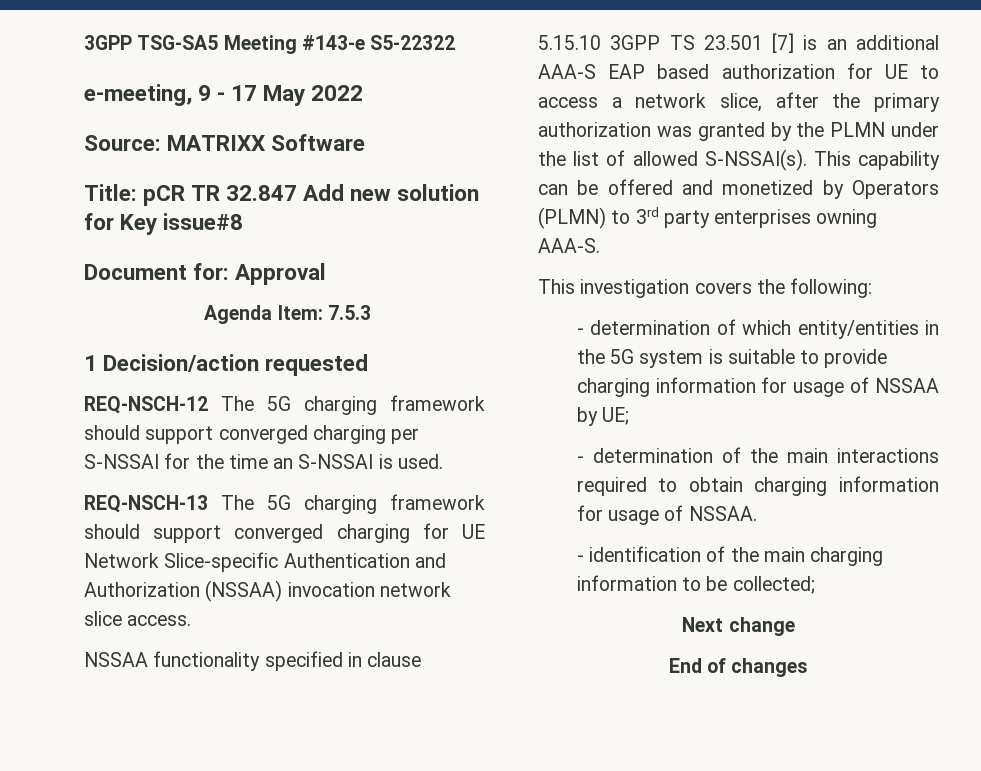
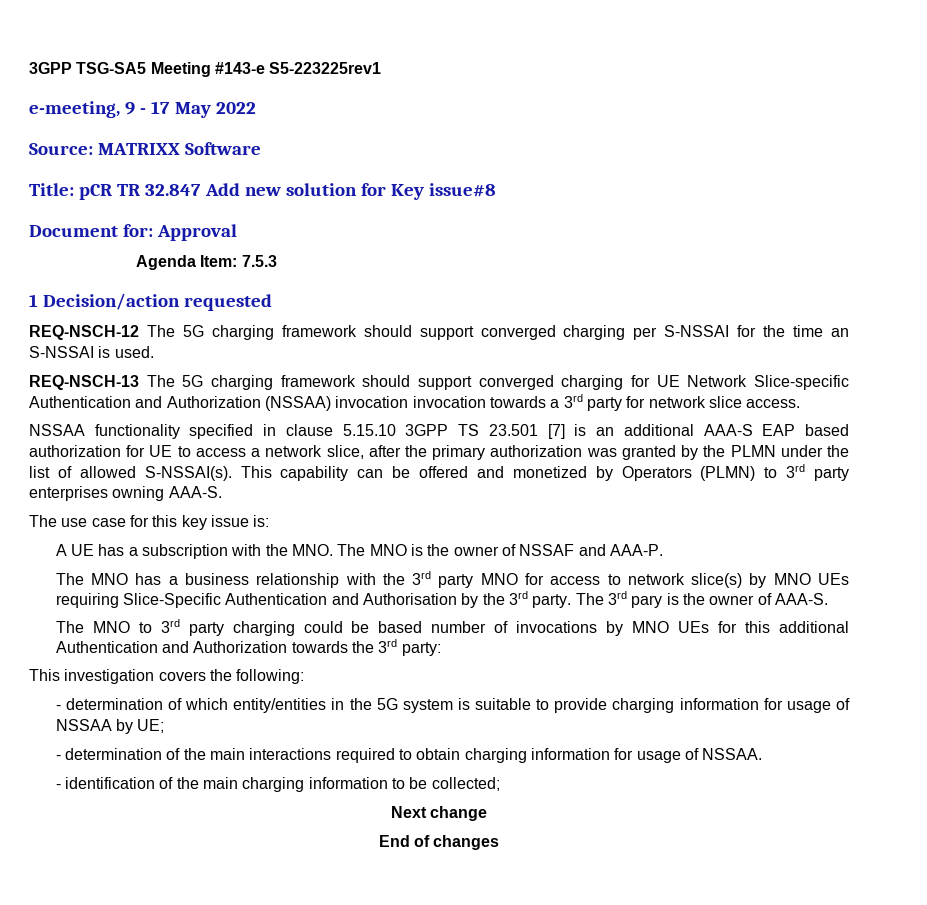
- 3GPP TSG-SA5 Meeting #143-e S5-22322
+ 3GPP TSG-SA5 Meeting #143-e S5-223225rev1
- REQ-NSCH-13 The 5G charging framework should support converged charging for UE Network Slice-specific Authentication and Authorization (NSSAA) invocation network slice access.
+ REQ-NSCH-13 The 5G charging framework should support converged charging for UE Network Slice-specific Authentication and Authorization (NSSAA) invocation invocation towards a 3rd party for network slice access.
+ The use case for this key issue is:
+ A UE has a subscription with the MNO. The MNO is the owner of NSSAF and AAA-P.
+ The MNO has a business relationship with the 3rd party MNO for access to network slice(s) by MNO UEs requiring Slice-Specific Authentication and Authorisation by the 3rd party. The 3rd pary is the owner of AAA-S.
+ The MNO to 3rd party charging could be based number of invocations by MNO UEs for this additional Authentication and Authorization towards the 3rd party:

